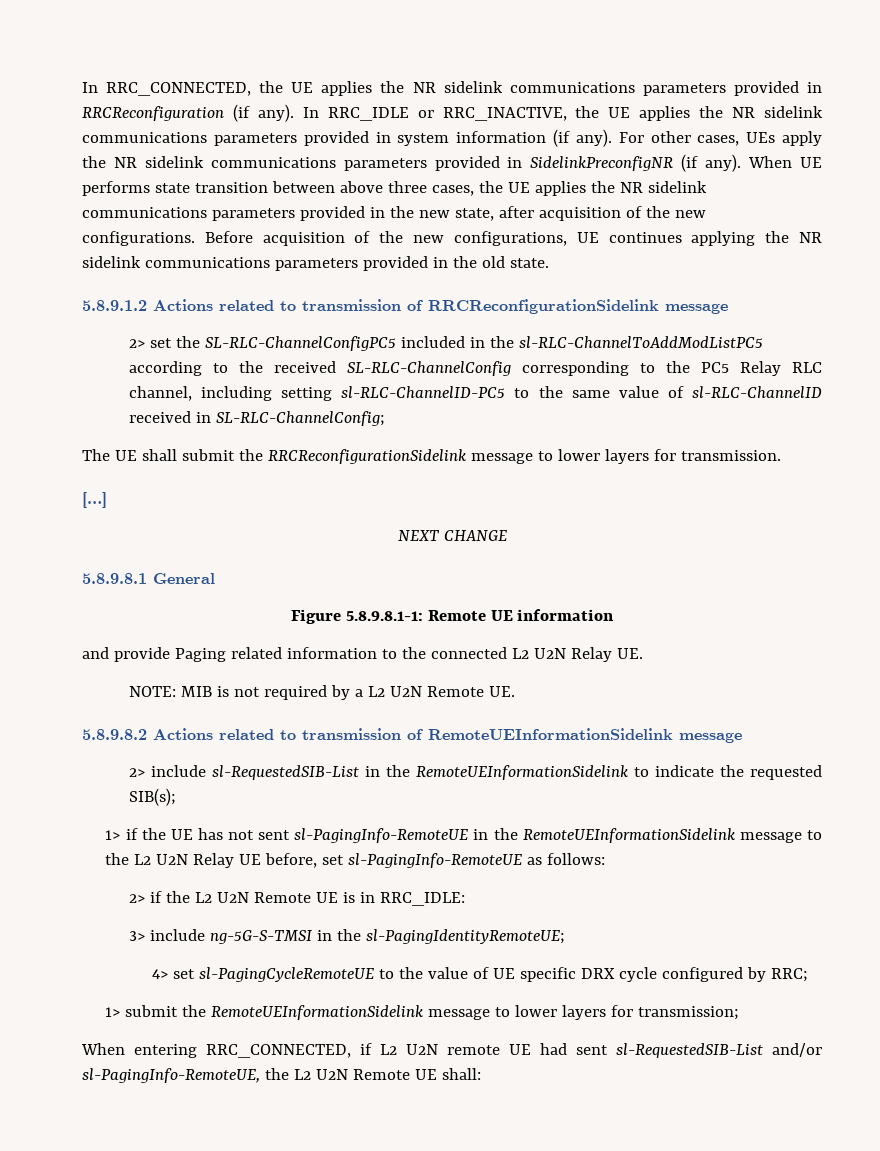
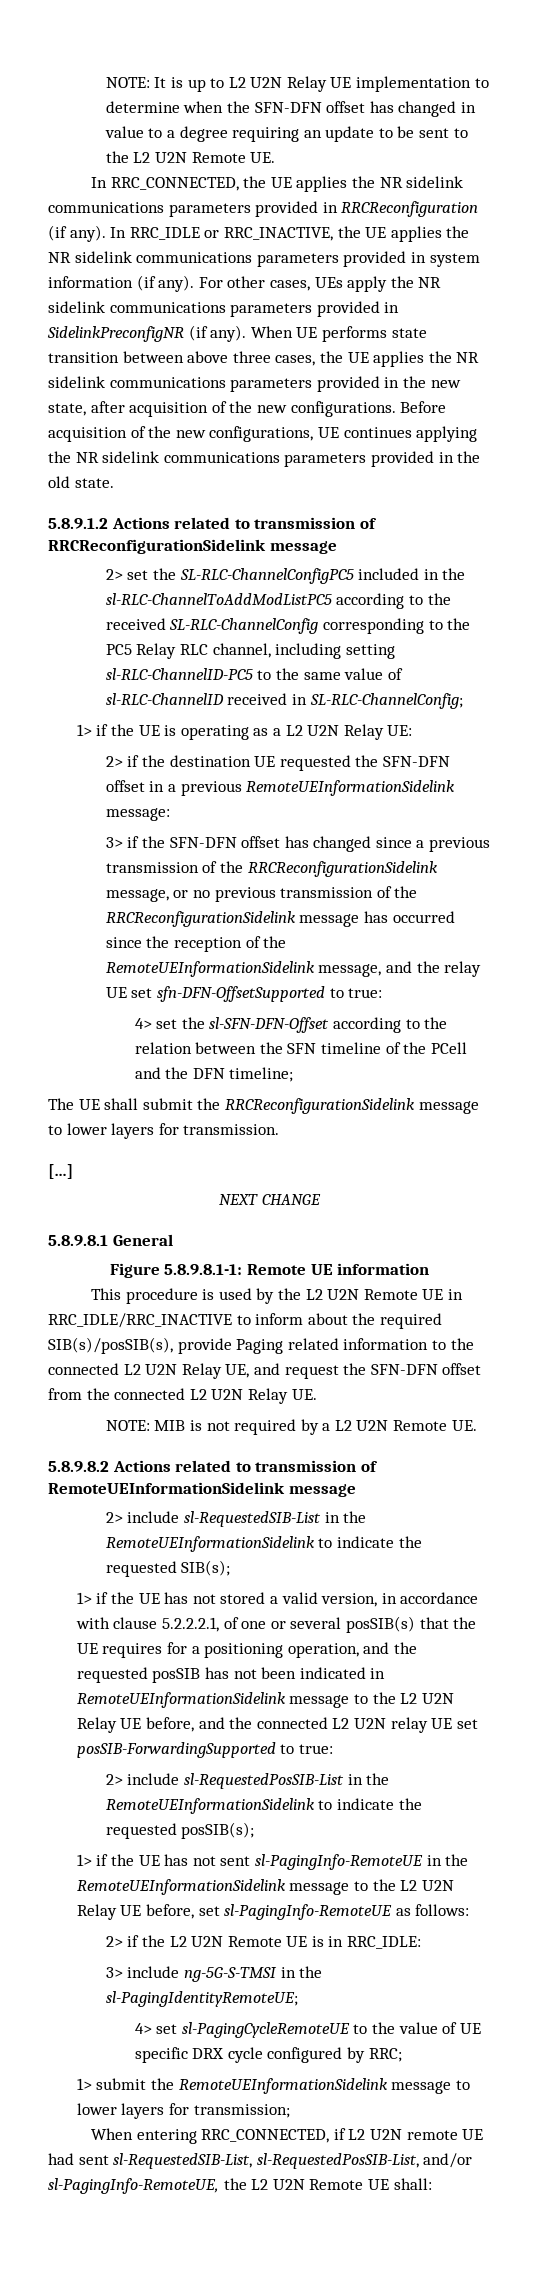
+ NOTE: It is up to L2 U2N Relay UE implementation to determine when the SFN-DFN offset has changed in value to a degree requiring an update to be sent to the L2 U2N Remote UE.
+ 1> if the UE is operating as a L2 U2N Relay UE:
+ 2> if the destination UE requested the SFN-DFN offset in a previous RemoteUEInformationSidelink message:
+ 3> if the SFN-DFN offset has changed since a previous transmission of the RRCReconfigurationSidelink message, or no previous transmission of the RRCReconfigurationSidelink message has occurred since the reception of the RemoteUEInformationSidelink message, and the relay UE set sfn-DFN-OffsetSupported to true:
+ 4> set the sl-SFN-DFN-Offset according to the relation between the SFN timeline of the PCell and the DFN timeline;
- and provide Paging related information to the connected L2 U2N Relay UE.
+ This procedure is used by the L2 U2N Remote UE in RRC_IDLE/RRC_INACTIVE to inform about the required SIB(s)/posSIB(s), provide Paging related information to the connected L2 U2N Relay UE, and request the SFN-DFN offset from the connected L2 U2N Relay UE.
+ 1> if the UE has not stored a valid version, in accordance with clause 5.2.2.2.1, of one or several posSIB(s) that the UE requires for a positioning operation, and the requested posSIB has not been indicated in RemoteUEInformationSidelink message to the L2 U2N Relay UE before, and the connected L2 U2N relay UE set posSIB-ForwardingSupported to true:
+ 2> include sl-RequestedPosSIB-List in the RemoteUEInformationSidelink to indicate the requested posSIB(s);
- When entering RRC_CONNECTED, if L2 U2N remote UE had sent sl-RequestedSIB-List and/or sl-PagingInfo-RemoteUE, the L2 U2N Remote UE shall:
+ When entering RRC_CONNECTED, if L2 U2N remote UE had sent sl-RequestedSIB-List, sl-RequestedPosSIB-List, and/or sl-PagingInfo-RemoteUE, the L2 U2N Remote UE shall:

